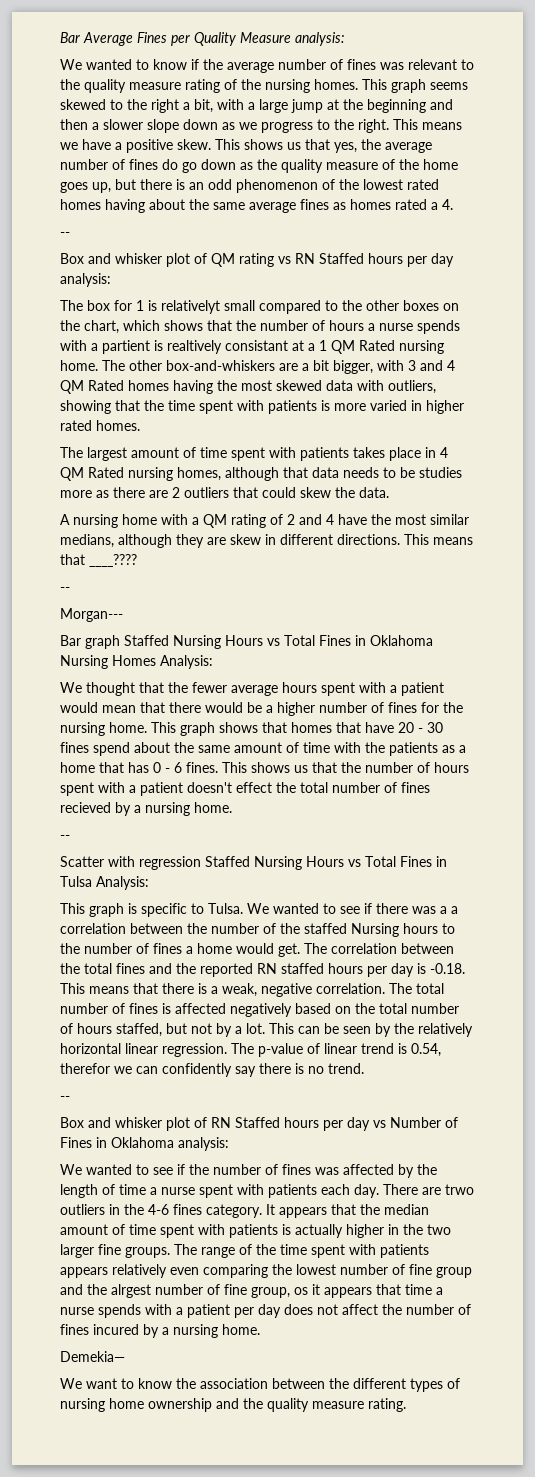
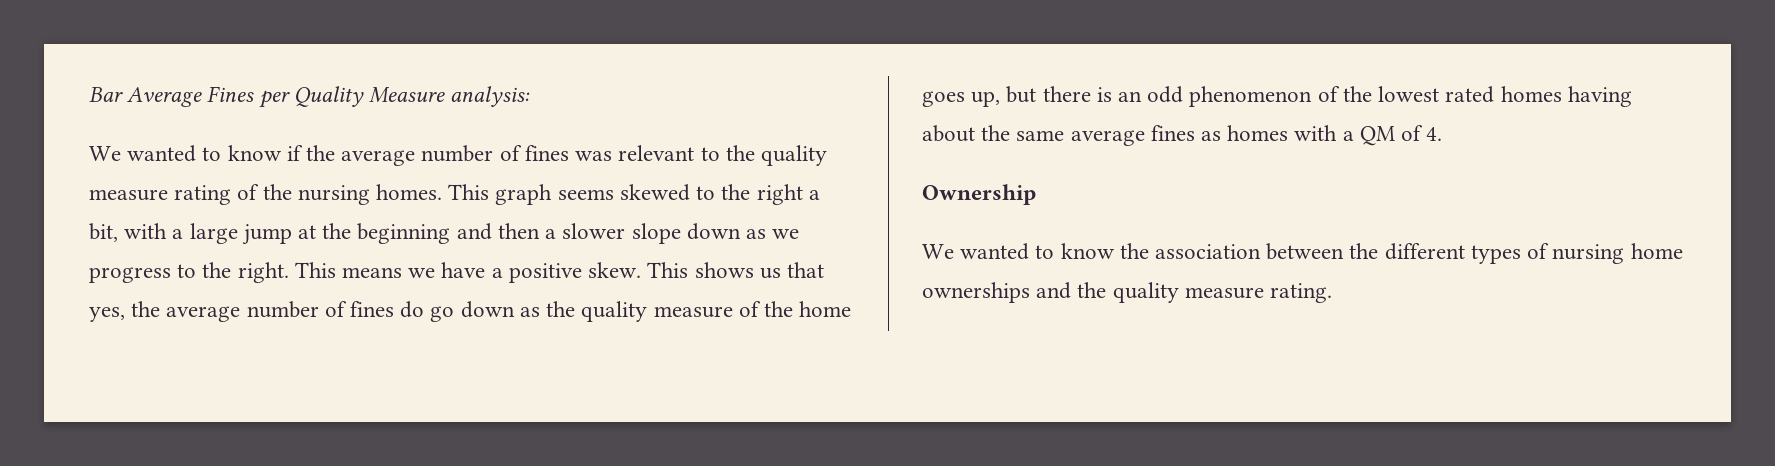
- This shows us that yes, the average number of fines do go down as the quality measure of the home goes up, but there is an odd phenomenon of the lowest rated homes having about the same average fines as homes rated a 4.
- --
- Box and whisker plot of QM rating vs RN Staffed hours per day analysis:
- The box for 1 is relativelyt small compared to the other boxes on the chart, which shows that the number of hours a nurse spends with a partient is realtively consistant at a 1 QM Rated nursing home. The other box-and-whiskers are a bit bigger, with 3 and 4 QM Rated homes having the most skewed data with outliers, showing that the time spent with patients is more varied in higher rated homes.
- The largest amount of time spent with patients takes place in 4 QM Rated nursing homes, although that data needs to be studies more as there are 2 outliers that could skew the data.
- A nursing home with a QM rating of 2 and 4 have the most similar medians, although they are skew in different directions. This means that ____????
- --
- Morgan---
- Bar graph Staffed Nursing Hours vs Total Fines in Oklahoma Nursing Homes Analysis:
- We thought that the fewer average hours spent with a patient would mean that there would be a higher number of fines for the nursing home. This graph shows that homes that have 20 - 30 fines spend about the same amount of time with the patients as a home that has 0 - 6 fines. This shows us that the number of hours spent with a patient doesn't effect the total number of fines recieved by a nursing home.
- --
- Scatter with regression Staffed Nursing Hours vs Total Fines in Tulsa Analysis:
- This graph is specific to Tulsa. We wanted to see if there was a a correlation between the number of the staffed Nursing hours to the number of fines a home would get. The correlation between the total fines and the reported RN staffed hours per day is -0.18. This means that there is a weak, negative correlation. The total number of fines is affected negatively based on the total number of hours staffed, but not by a lot. This can be seen by the relatively horizontal linear regression. The p-value of linear trend is 0.54, therefor we can confidently say there is no trend.
- --
- Box and whisker plot of RN Staffed hours per day vs Number of Fines in Oklahoma analysis:
- We wanted to see if the number of fines was affected by the length of time a nurse spent with patients each day. There are trwo outliers in the 4-6 fines category. It appears that the median amount of time spent with patients is actually higher in the two larger fine groups. The range of the time spent with patients appears relatively even comparing the lowest number of fine group and the alrgest number of fine group, os it appears that time a nurse spends with a patient per day does not affect the number of fines incured by a nursing home.
- Demekia—
- We want to know the association between the different types of nursing home ownership and the quality measure rating.
+ This shows us that yes, the average number of fines do go down as the quality measure of the home goes up, but there is an odd phenomenon of the lowest rated homes having about the same average fines as homes with a QM of 4.
+ Ownership
+ We wanted to know the association between the different types of nursing home ownerships and the quality measure rating.

